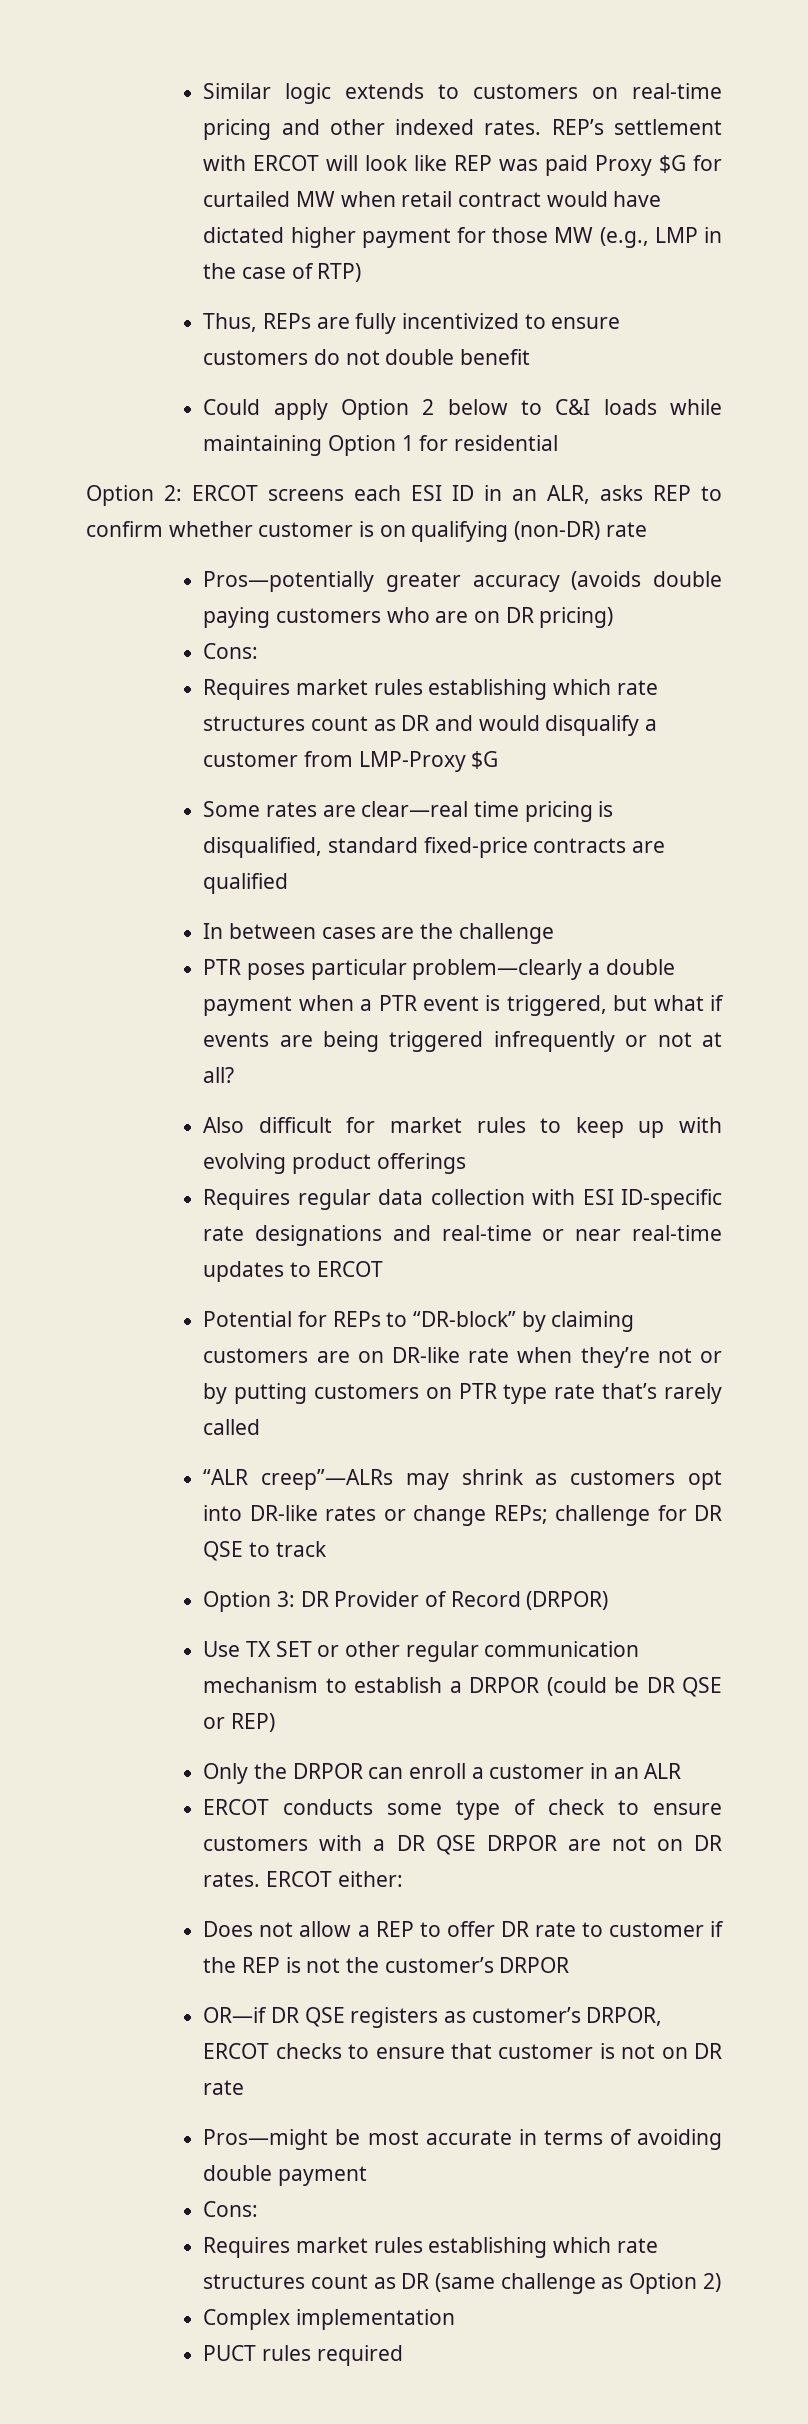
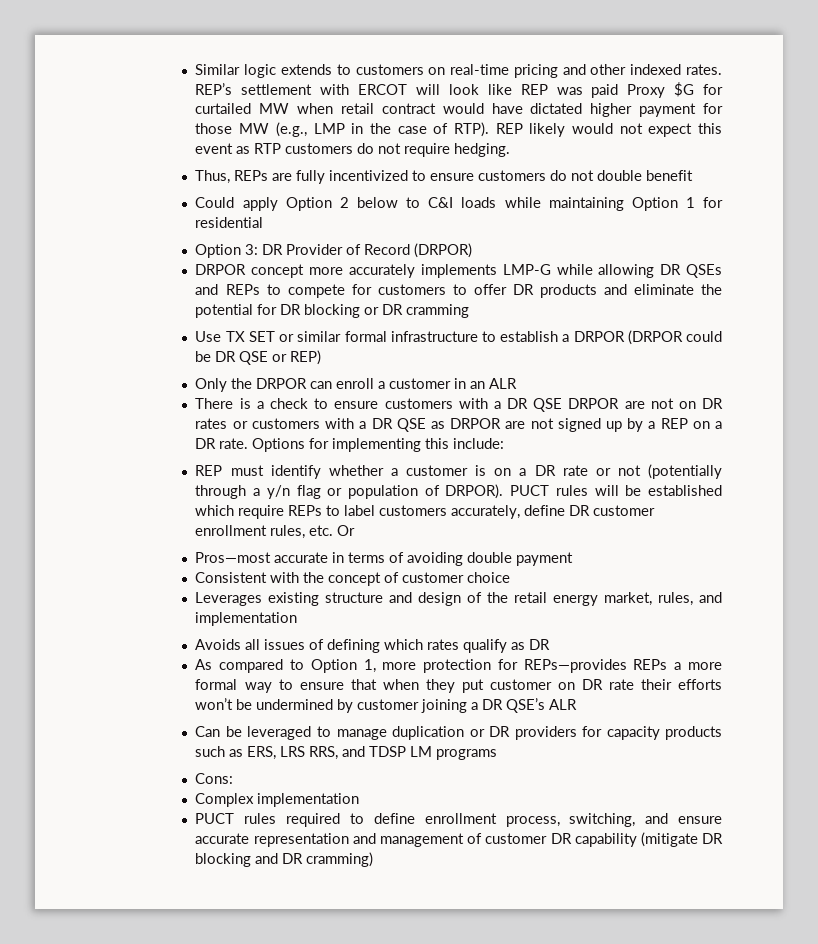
- REP’s settlement with ERCOT will look like REP was paid Proxy $G for curtailed MW when retail contract would have dictated higher payment for those MW (e.g., LMP in the case of RTP)
+ REP’s settlement with ERCOT will look like REP was paid Proxy $G for curtailed MW when retail contract would have dictated higher payment for those MW (e.g., LMP in the case of RTP). REP likely would not expect this event as RTP customers do not require hedging.
- Option 2: ERCOT screens each ESI ID in an ALR, asks REP to confirm whether customer is on qualifying (non-DR) rate
- Pros—potentially greater accuracy (avoids double paying customers who are on DR pricing)
- Cons:
- Requires market rules establishing which rate structures count as DR and would disqualify a customer from LMP-Proxy $G
- Some rates are clear—real time pricing is disqualified, standard fixed-price contracts are qualified
- In between cases are the challenge
- PTR poses particular problem—clearly a double payment when a PTR event is triggered, but what if events are being triggered infrequently or not at all?
- Also difficult for market rules to keep up with evolving product offerings
- Requires regular data collection with ESI ID-specific rate designations and real-time or near real-time updates to ERCOT
- Potential for REPs to “DR-block” by claiming customers are on DR-like rate when they’re not or by putting customers on PTR type rate that’s rarely called
- “ALR creep”—ALRs may shrink as customers opt into DR-like rates or change REPs; challenge for DR QSE to track
+ DRPOR concept more accurately implements LMP-G while allowing DR QSEs and REPs to compete for customers to offer DR products and eliminate the potential for DR blocking or DR cramming
- Use TX SET or other regular communication mechanism to establish a DRPOR (could be DR QSE or REP)
+ Use TX SET or similar formal infrastructure to establish a DRPOR (DRPOR could be DR QSE or REP)
- ERCOT conducts some type of check to ensure customers with a DR QSE DRPOR are not on DR rates. ERCOT either:
- Does not allow a REP to offer DR rate to customer if the REP is not the customer’s DRPOR
- OR—if DR QSE registers as customer’s DRPOR, ERCOT checks to ensure that customer is not on DR rate
- Pros—might be most accurate in terms of avoiding double payment
+ There is a check to ensure customers with a DR QSE DRPOR are not on DR rates or customers with a DR QSE as DRPOR are not signed up by a REP on a DR rate. Options for implementing this include:
+ REP must identify whether a customer is on a DR rate or not (potentially through a y/n flag or population of DRPOR). PUCT rules will be established which require REPs to label customers accurately, define DR customer enrollment rules, etc. Or
+ Pros—most accurate in terms of avoiding double payment
+ Consistent with the concept of customer choice
+ Leverages existing structure and design of the retail energy market, rules, and implementation
+ Avoids all issues of defining which rates qualify as DR
+ As compared to Option 1, more protection for REPs—provides REPs a more formal way to ensure that when they put customer on DR rate their efforts won’t be undermined by customer joining a DR QSE’s ALR
+ Can be leveraged to manage duplication or DR providers for capacity products such as ERS, LRS RRS, and TDSP LM programs
  Cons:
- Requires market rules establishing which rate structures count as DR (same challenge as Option 2)
- PUCT rules required
+ PUCT rules required to define enrollment process, switching, and ensure accurate representation and management of customer DR capability (mitigate DR blocking and DR cramming)

